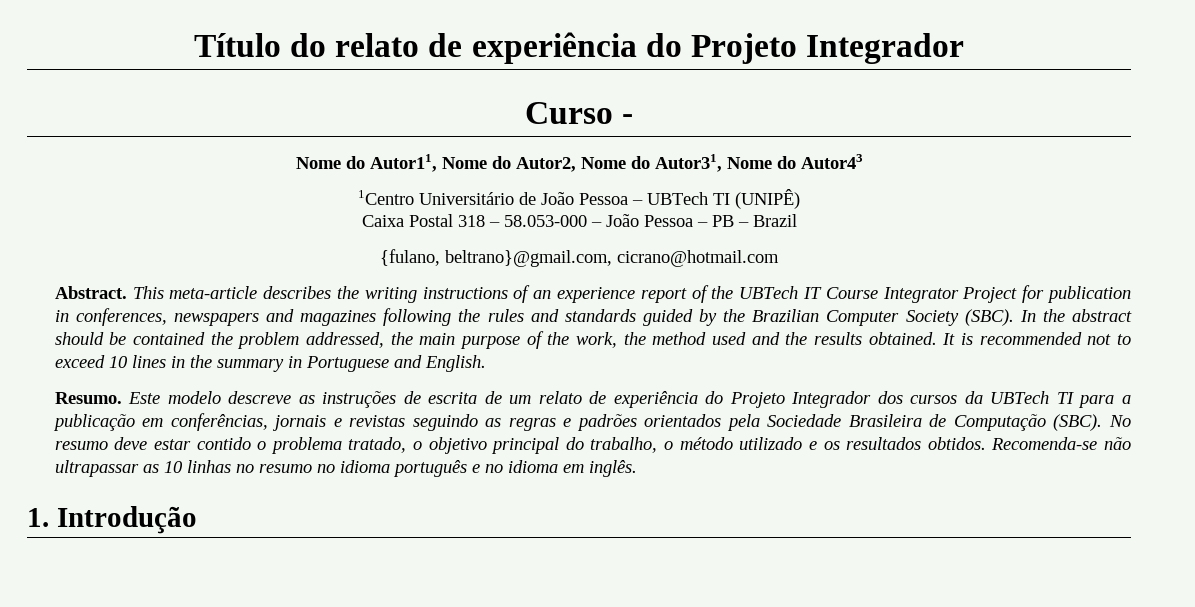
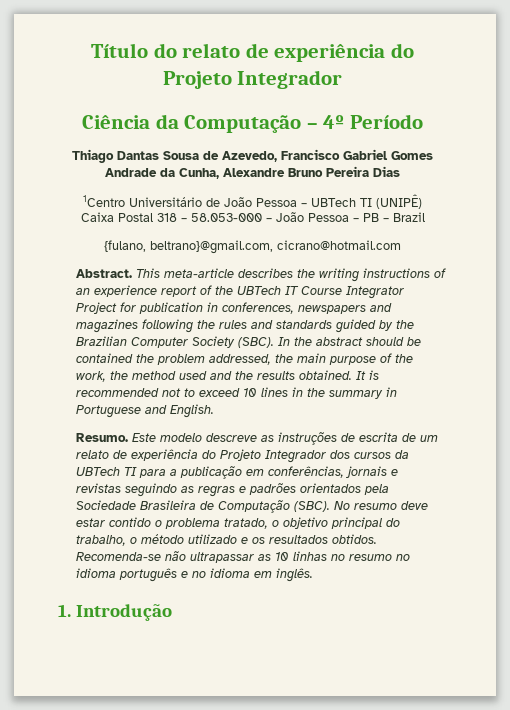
- Curso -
- Nome do Autor11, Nome do Autor2, Nome do Autor31, Nome do Autor43
+ Ciência da Computação – 4º Período
+ Thiago Dantas Sousa de Azevedo, Francisco Gabriel Gomes Andrade da Cunha, Alexandre Bruno Pereira Dias

